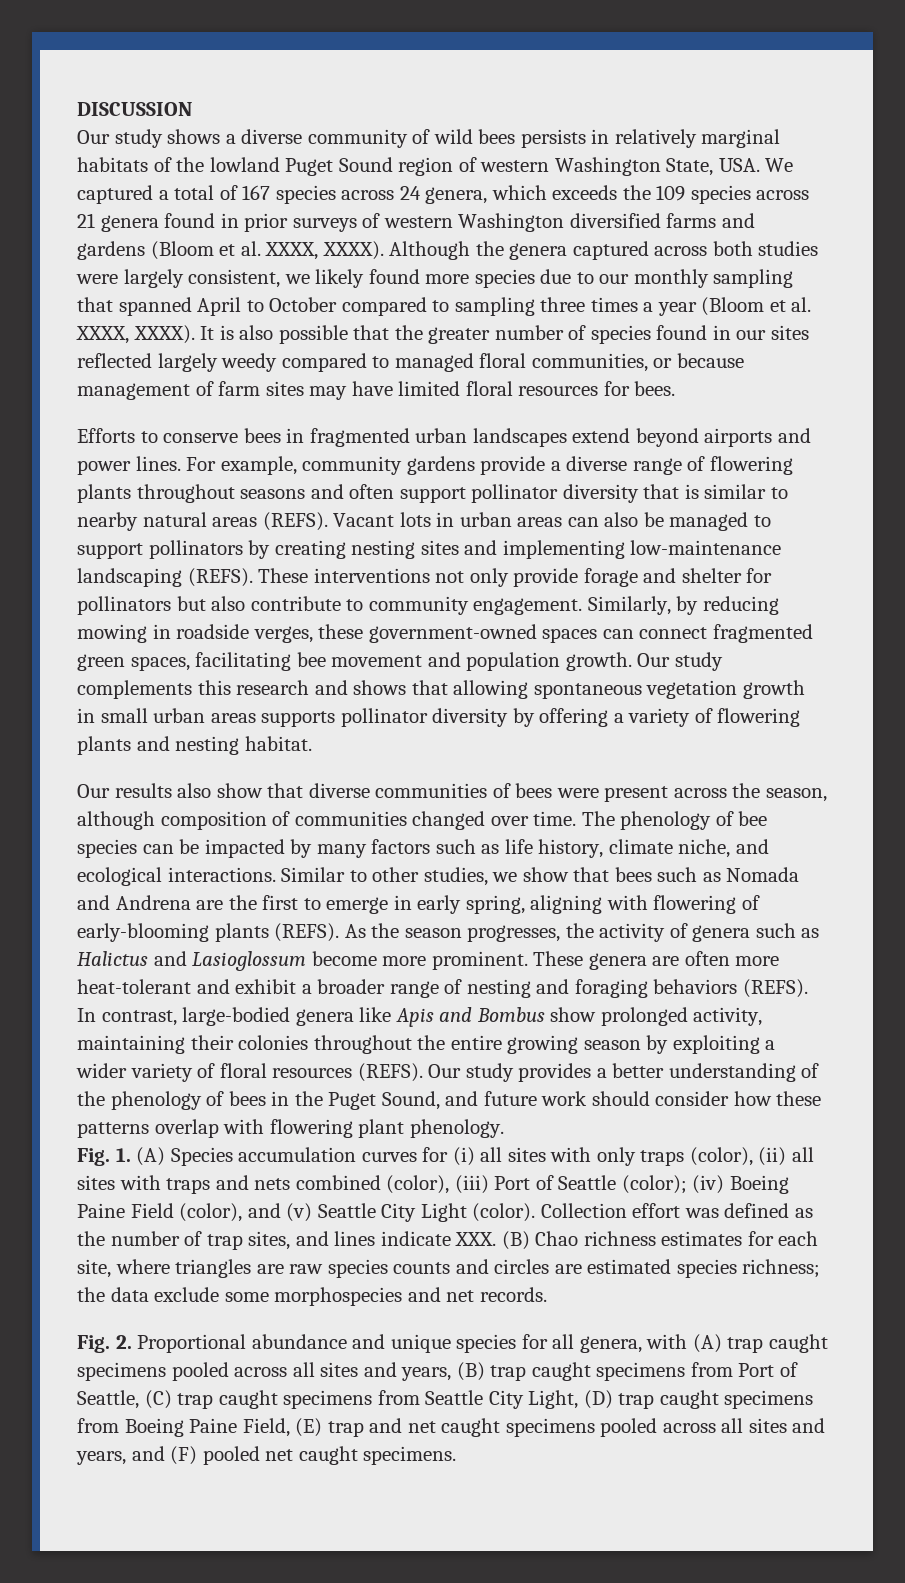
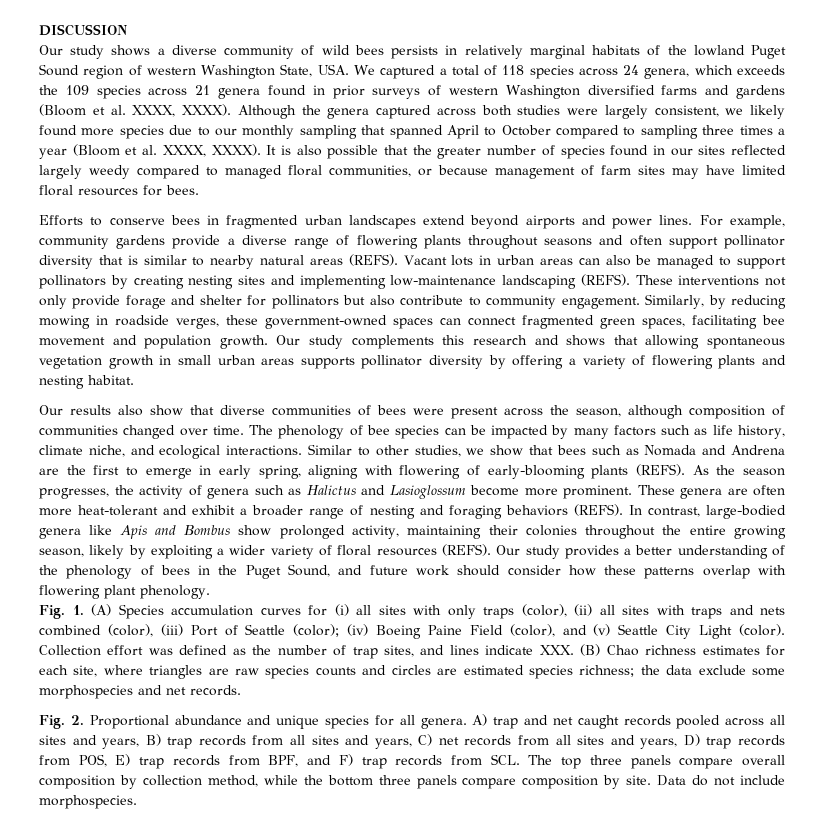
- Our study shows a diverse community of wild bees persists in relatively marginal habitats of the lowland Puget Sound region of western Washington State, USA. We captured a total of 167 species across 24 genera, which exceeds the 109 species across 21 genera found in prior surveys of western Washington diversified farms and gardens (Bloom et al. XXXX, XXXX).
+ Our study shows a diverse community of wild bees persists in relatively marginal habitats of the lowland Puget Sound region of western Washington State, USA. We captured a total of 118 species across 24 genera, which exceeds the 109 species across 21 genera found in prior surveys of western Washington diversified farms and gardens (Bloom et al. XXXX, XXXX).
- In contrast, large-bodied genera like Apis and Bombus show prolonged activity, maintaining their colonies throughout the entire growing season by exploiting a wider variety of floral resources (REFS).
+ In contrast, large-bodied genera like Apis and Bombus show prolonged activity, maintaining their colonies throughout the entire growing season, likely by exploiting a wider variety of floral resources (REFS).
- Fig. 2. Proportional abundance and unique species for all genera, with (A) trap caught specimens pooled across all sites and years, (B) trap caught specimens from Port of Seattle, (C) trap caught specimens from Seattle City Light, (D) trap caught specimens from Boeing Paine Field, (E) trap and net caught specimens pooled across all sites and years, and (F) pooled net caught specimens.
+ Fig. 2. Proportional abundance and unique species for all genera. A) trap and net caught records pooled across all sites and years, B) trap records from all sites and years, C) net records from all sites and years, D) trap records from POS, E) trap records from BPF, and F) trap records from SCL. The top three panels compare overall composition by collection method, while the bottom three panels compare composition by site. Data do not include morphospecies.

